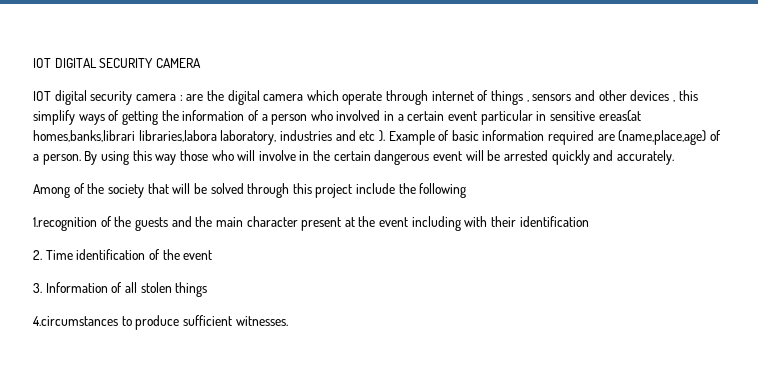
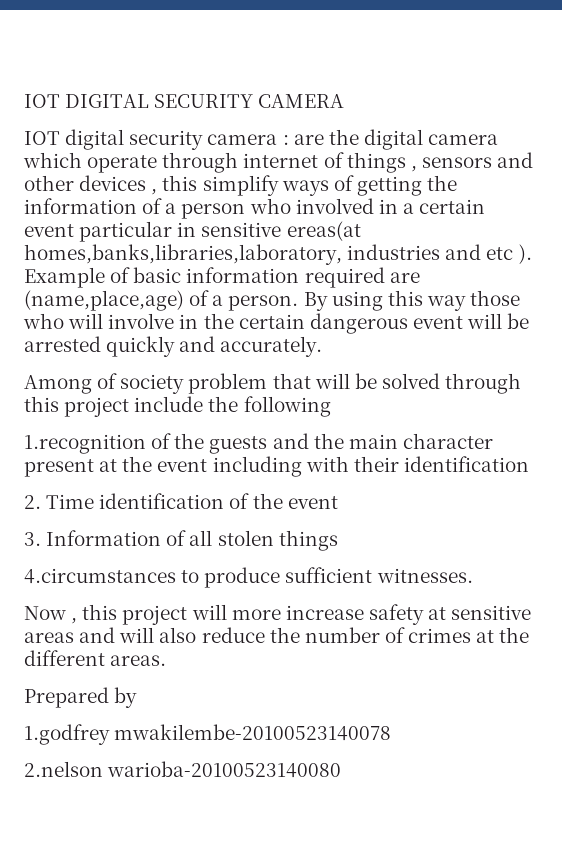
- IOT digital security camera : are the digital camera which operate through internet of things , sensors and other devices , this simplify ways of getting the information of a person who involved in a certain event particular in sensitive ereas(at homes,banks,librari libraries,labora laboratory, industries and etc ).
+ IOT digital security camera : are the digital camera which operate through internet of things , sensors and other devices , this simplify ways of getting the information of a person who involved in a certain event particular in sensitive ereas(at homes,banks,libraries,laboratory, industries and etc ).
- Among of the society that will be solved through this project include the following
+ Among of society problem that will be solved through this project include the following
+ Now , this project will more increase safety at sensitive areas and will also reduce the number of crimes at the different areas.
+ Prepared by
+ 1.godfrey mwakilembe-20100523140078
+ 2.nelson warioba-20100523140080

